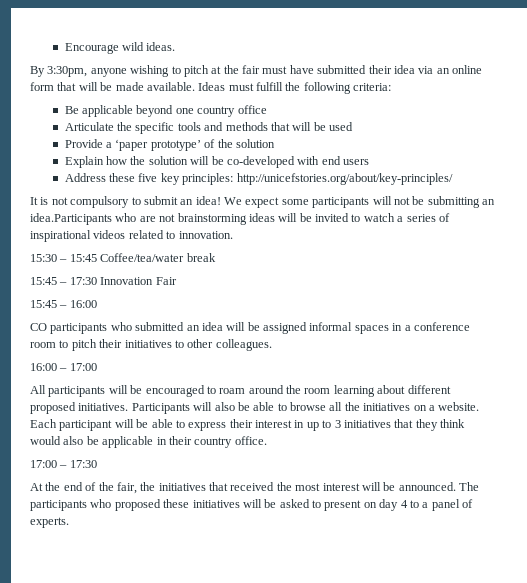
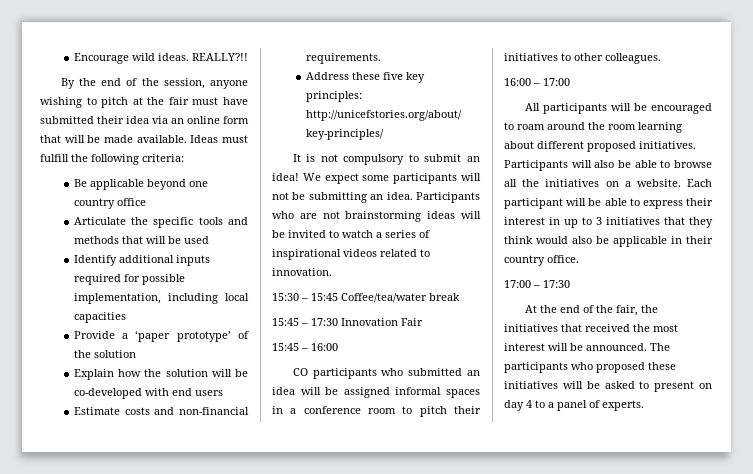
+ REALLY?!!
- By 3:30pm, anyone wishing to pitch at the fair must have submitted their idea via an online form that will be made available.
+ By the end of the session, anyone wishing to pitch at the fair must have submitted their idea via an online form that will be made available.
+ Identify additional inputs required for possible implementation, including local capacities
+ Estimate costs and non-financial requirements.
- We expect some participants will not be submitting an idea.Participants who are not brainstorming ideas will be invited to watch a series of inspirational videos related to innovation.
+ We expect some participants will not be submitting an idea. Participants who are not brainstorming ideas will be invited to watch a series of inspirational videos related to innovation.

